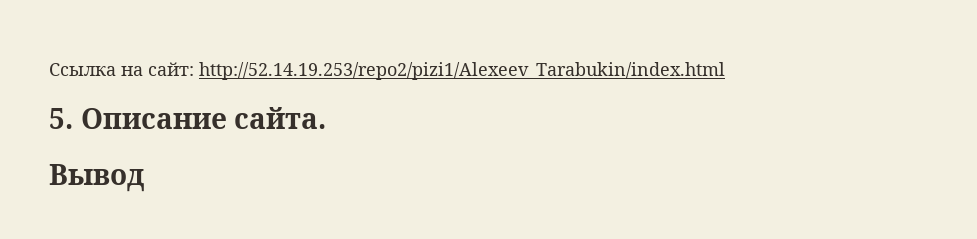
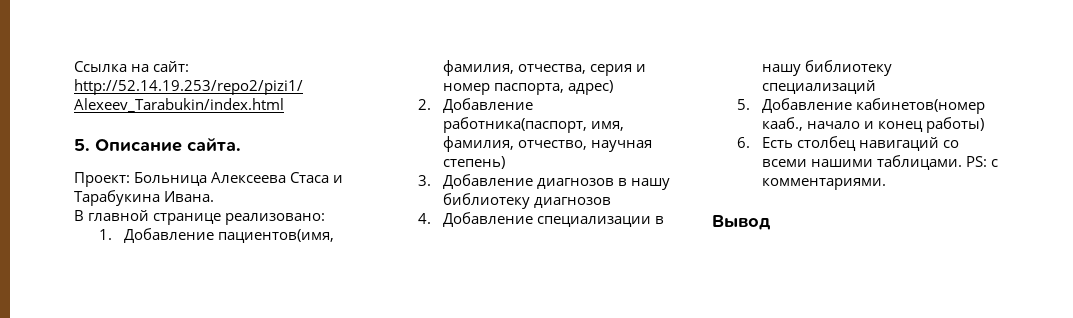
+ Проект: Больница Алексеева Стаса и Тарабукина Ивана.
+ В главной странице реализовано:
+ 1. Добавление пациентов(имя, фамилия, отчества, серия и номер паспорта, адрес)
+ 2. Добавление работника(паспорт, имя, фамилия, отчество, научная степень)
+ 3. Добавление диагнозов в нашу библиотеку диагнозов
+ 4. Добавление специализации в нашу библиотеку специализаций
+ 5. Добавление кабинетов(номер кааб., начало и конец работы)
+ 6. Есть столбец навигаций со всеми нашими таблицами. PS: с комментариями.

